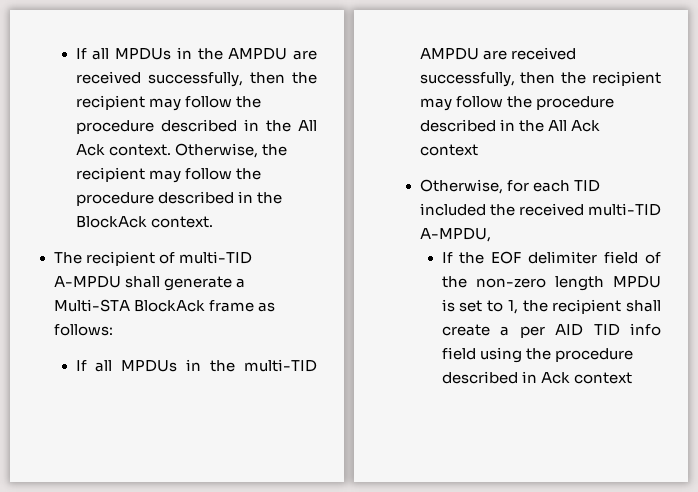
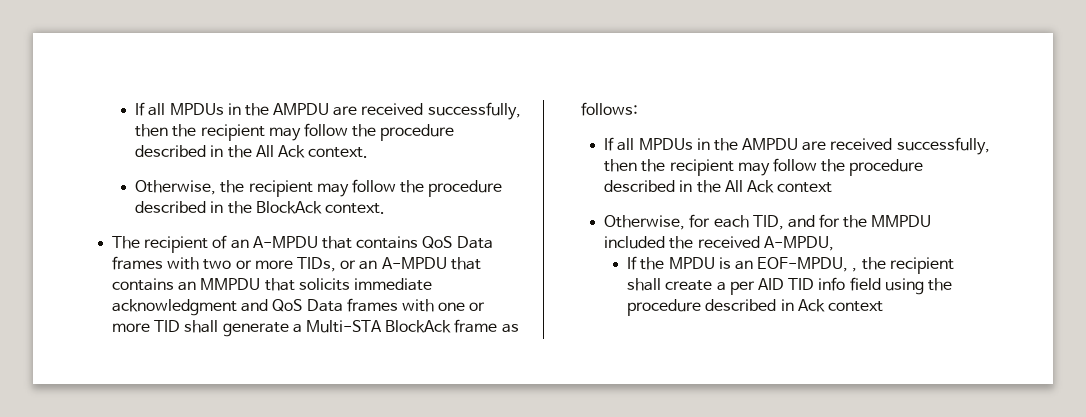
- If all MPDUs in the AMPDU are received successfully, then the recipient may follow the procedure described in the All Ack context. Otherwise, the recipient may follow the procedure described in the BlockAck context.
+ If all MPDUs in the AMPDU are received successfully, then the recipient may follow the procedure described in the All Ack context.
+ Otherwise, the recipient may follow the procedure described in the BlockAck context.
- The recipient of multi-TID A-MPDU shall generate a Multi-STA BlockAck frame as follows:
+ The recipient of an A-MPDU that contains QoS Data frames with two or more TIDs, or an A-MPDU that contains an MMPDU that solicits immediate acknowledgment and QoS Data frames with one or more TID shall generate a Multi-STA BlockAck frame as follows:
- If all MPDUs in the multi-TID AMPDU are received successfully, then the recipient may follow the procedure described in the All Ack context
+ If all MPDUs in the AMPDU are received successfully, then the recipient may follow the procedure described in the All Ack context
- Otherwise, for each TID included the received multi-TID A-MPDU,
+ Otherwise, for each TID, and for the MMPDU included the received A-MPDU,
- If the EOF delimiter field of the non-zero length MPDU is set to 1, the recipient shall create a per AID TID info field using the procedure described in Ack context
+ If the MPDU is an EOF-MPDU, , the recipient shall create a per AID TID info field using the procedure described in Ack context

